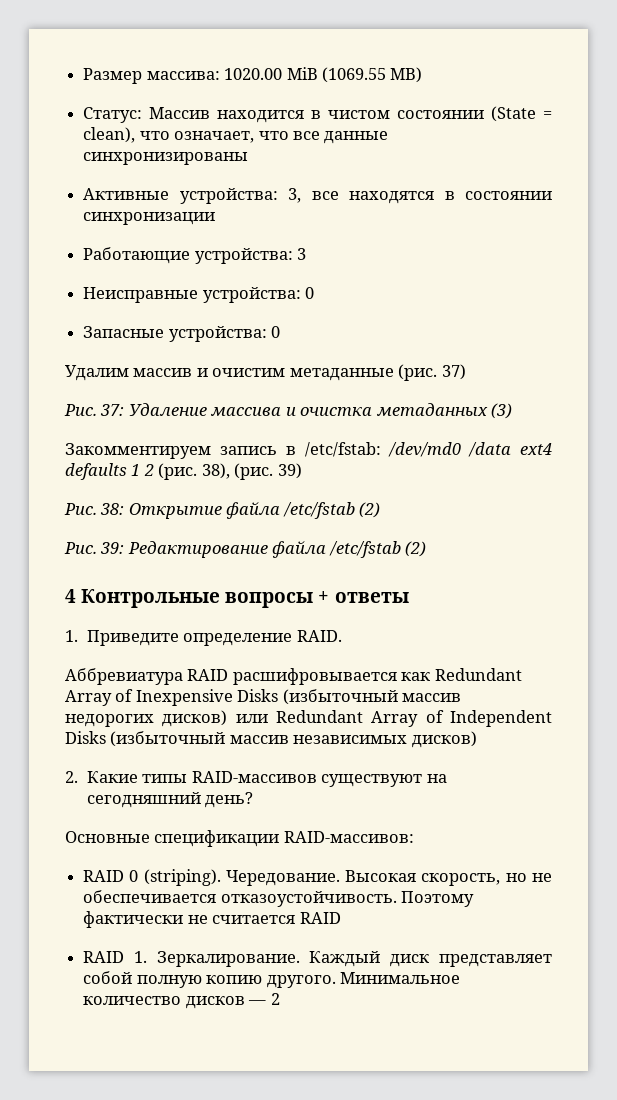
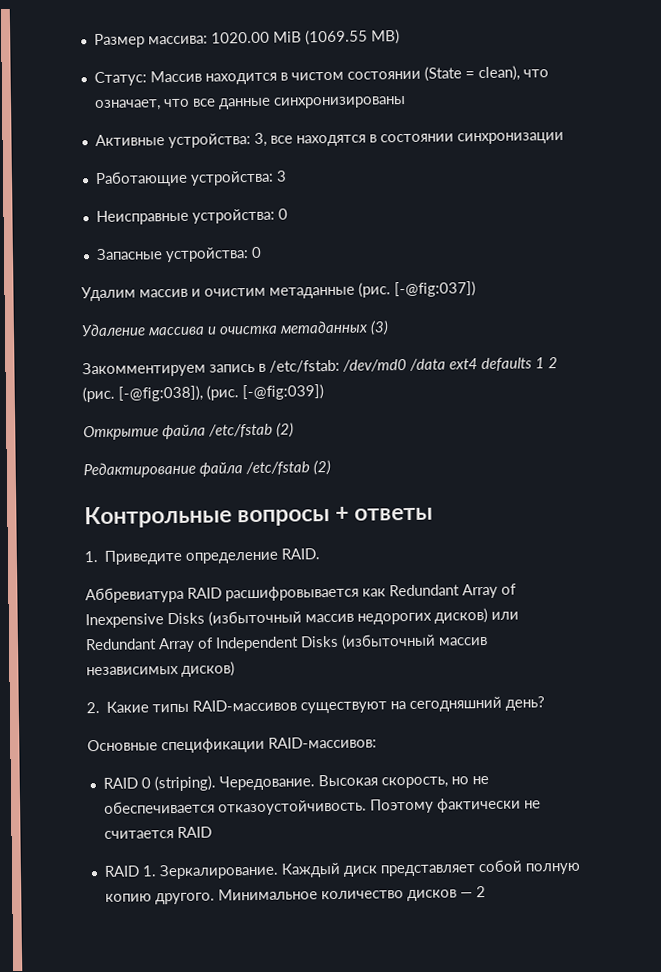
- 37)
- Рис. 37: Удаление массива и очистка метаданных (3)
+ [-@fig:037])
+ Удаление массива и очистка метаданных (3)
- 38), (рис. 39)
- Рис. 38: Открытие файла /etc/fstab (2)
+ [-@fig:038]), (рис. [-@fig:039])
+ Открытие файла /etc/fstab (2)
- Рис. 39: Редактирование файла /etc/fstab (2)
+ Редактирование файла /etc/fstab (2)
- 4 Контрольные вопросы + ответы
+ Контрольные вопросы + ответы

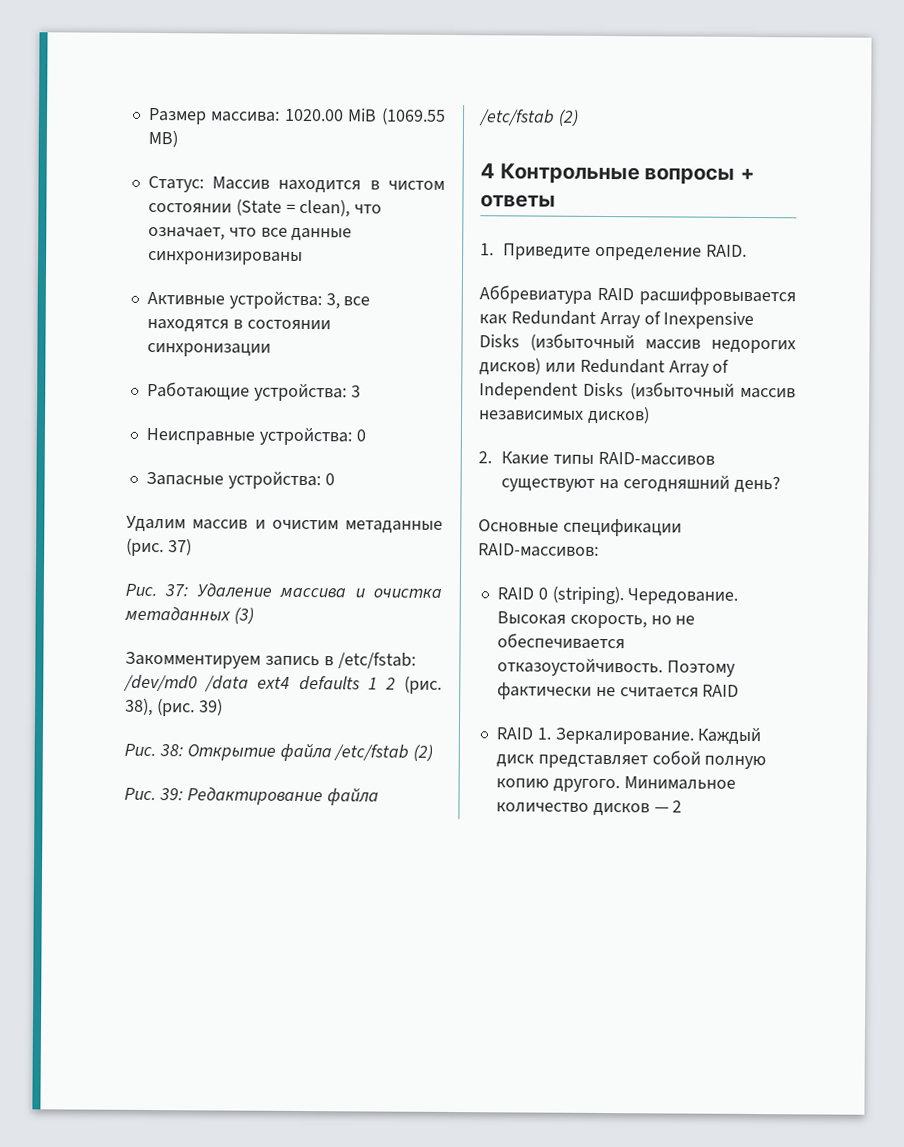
- [-@fig:037])
- Удаление массива и очистка метаданных (3)
+ 37)
+ Рис. 37: Удаление массива и очистка метаданных (3)
- [-@fig:038]), (рис. [-@fig:039])
- Открытие файла /etc/fstab (2)
+ 38), (рис. 39)
+ Рис. 38: Открытие файла /etc/fstab (2)
- Редактирование файла /etc/fstab (2)
+ Рис. 39: Редактирование файла /etc/fstab (2)
- Контрольные вопросы + ответы
+ 4 Контрольные вопросы + ответы

